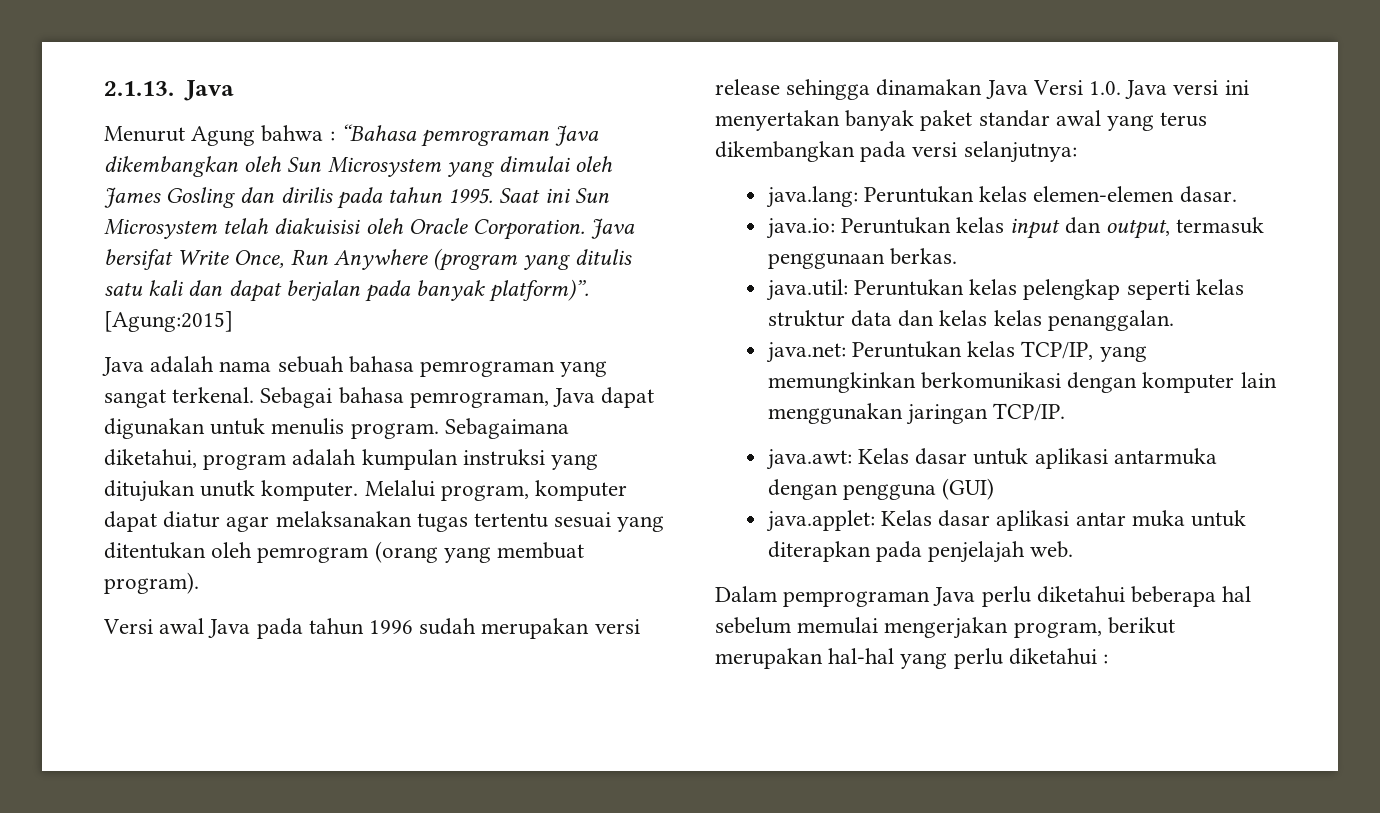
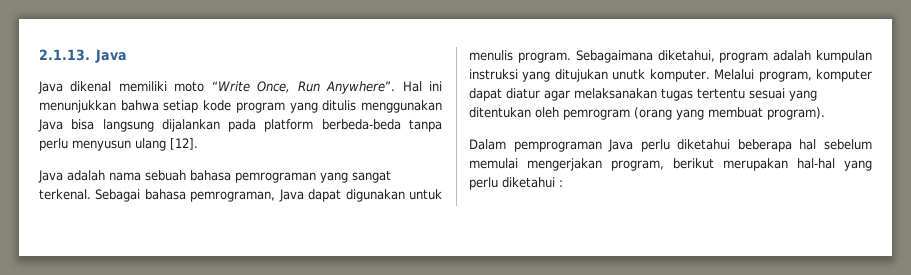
- Menurut Agung bahwa : “Bahasa pemrograman Java dikembangkan oleh Sun Microsystem yang dimulai oleh James Gosling dan dirilis pada tahun 1995. Saat ini Sun Microsystem telah diakuisisi oleh Oracle Corporation. Java bersifat Write Once, Run Anywhere (program yang ditulis satu kali dan dapat berjalan pada banyak platform)”. [Agung:2015]
+ Java dikenal memiliki moto “Write Once, Run Anywhere”. Hal ini menunjukkan bahwa setiap kode program yang ditulis menggunakan Java bisa langsung dijalankan pada platform berbeda-beda tanpa perlu menyusun ulang [12].
- Versi awal Java pada tahun 1996 sudah merupakan versi release sehingga dinamakan Java Versi 1.0. Java versi ini menyertakan banyak paket standar awal yang terus dikembangkan pada versi selanjutnya:
- java.lang: Peruntukan kelas elemen-elemen dasar.
- java.io: Peruntukan kelas input dan output, termasuk penggunaan berkas.
- java.util: Peruntukan kelas pelengkap seperti kelas struktur data dan kelas kelas penanggalan.
- java.net: Peruntukan kelas TCP/IP, yang memungkinkan berkomunikasi dengan komputer lain menggunakan jaringan TCP/IP.
- java.awt: Kelas dasar untuk aplikasi antarmuka dengan pengguna (GUI)
- java.applet: Kelas dasar aplikasi antar muka untuk diterapkan pada penjelajah web.

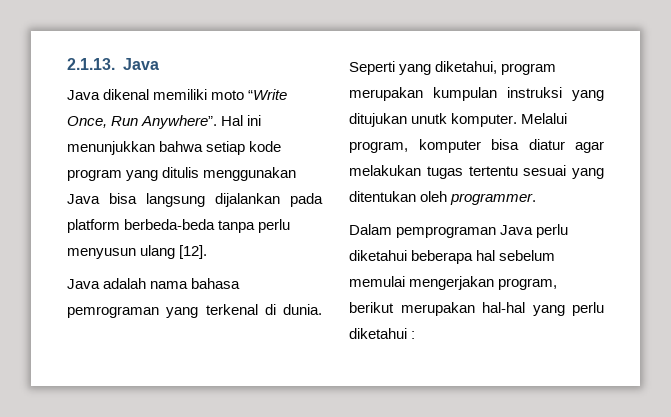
- Java adalah nama sebuah bahasa pemrograman yang sangat terkenal. Sebagai bahasa pemrograman, Java dapat digunakan untuk menulis program. Sebagaimana diketahui, program adalah kumpulan instruksi yang ditujukan unutk komputer.
+ Java adalah nama bahasa pemrograman yang terkenal di dunia. Seperti yang diketahui, program merupakan kumpulan instruksi yang ditujukan unutk komputer.
- Melalui program, komputer dapat diatur agar melaksanakan tugas tertentu sesuai yang ditentukan oleh pemrogram (orang yang membuat program).
+ Melalui program, komputer bisa diatur agar melakukan tugas tertentu sesuai yang ditentukan oleh programmer.

